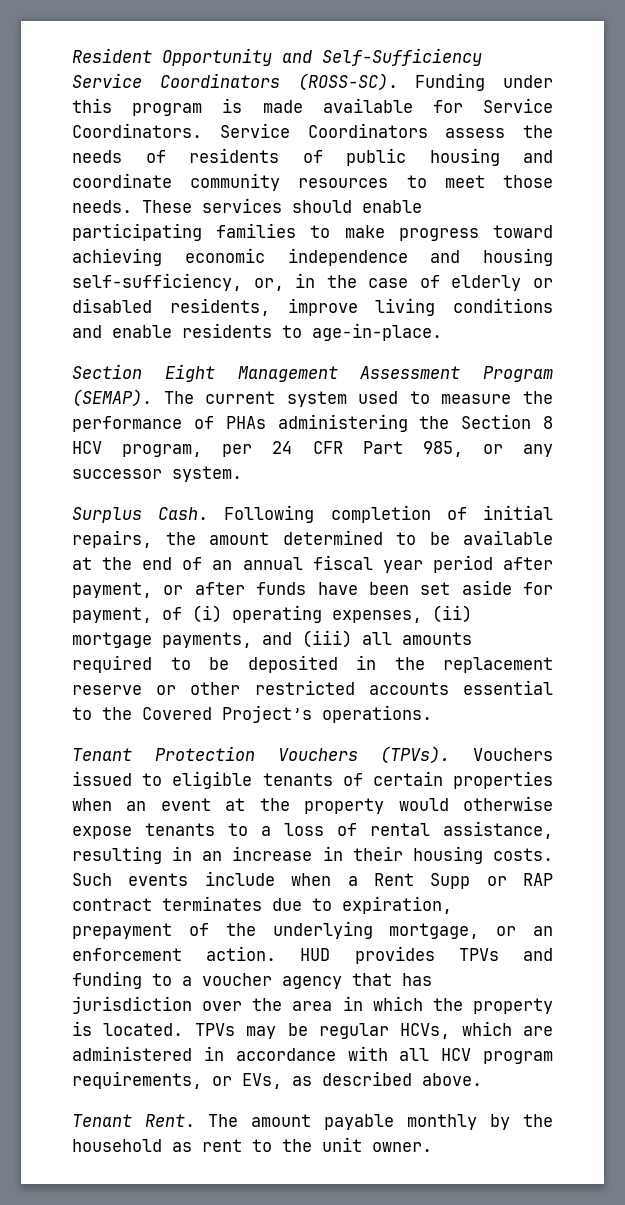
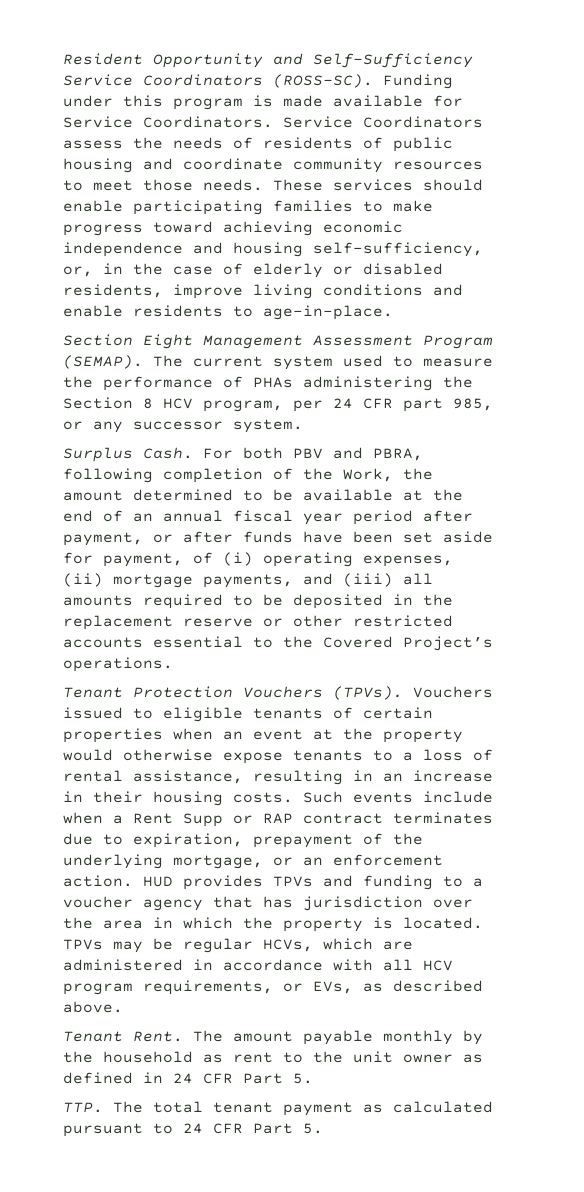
- The current system used to measure the performance of PHAs administering the Section 8 HCV program, per 24 CFR Part 985, or any successor system.
+ The current system used to measure the performance of PHAs administering the Section 8 HCV program, per 24 CFR part 985, or any successor system.
- Following completion of initial repairs, the amount determined to be available at the end of an annual fiscal year period after payment, or after funds have been set aside for payment, of (i) operating expenses, (ii) mortgage payments, and (iii) all amounts required to be deposited in the replacement reserve or other restricted accounts essential to the Covered Project’s operations.
+ For both PBV and PBRA, following completion of the Work, the amount determined to be available at the end of an annual fiscal year period after payment, or after funds have been set aside for payment, of (i) operating expenses, (ii) mortgage payments, and (iii) all amounts required to be deposited in the replacement reserve or other restricted accounts essential to the Covered Project’s operations.
- The amount payable monthly by the household as rent to the unit owner.
+ The amount payable monthly by the household as rent to the unit owner as defined in 24 CFR Part 5.
+ TTP. The total tenant payment as calculated pursuant to 24 CFR Part 5.

